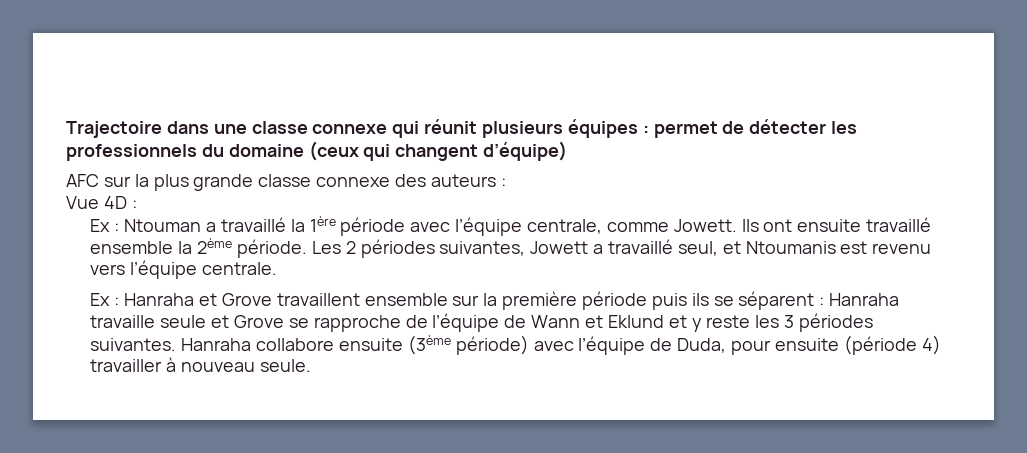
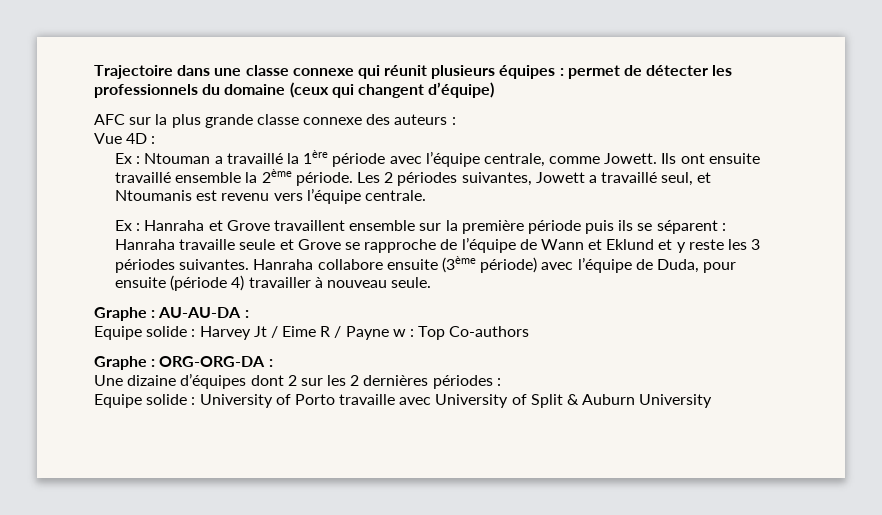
+ Graphe : AU-AU-DA :
+ Equipe solide : Harvey Jt / Eime R / Payne w : Top Co-authors
+ Graphe : ORG-ORG-DA :
+ Une dizaine d’équipes dont 2 sur les 2 dernières périodes :
+ Equipe solide : University of Porto travaille avec University of Split & Auburn University

